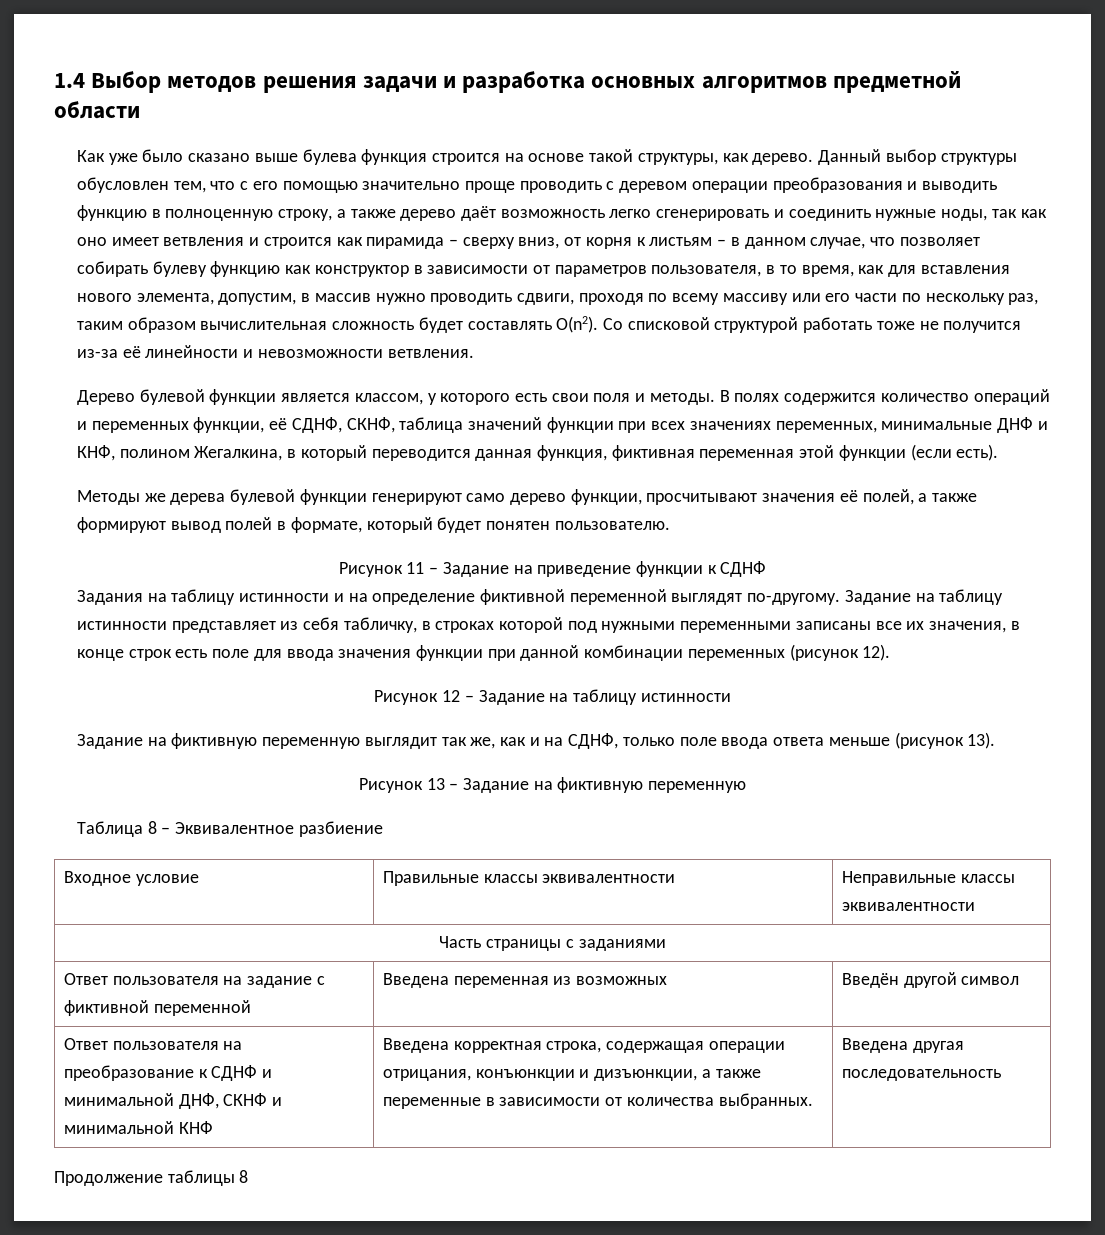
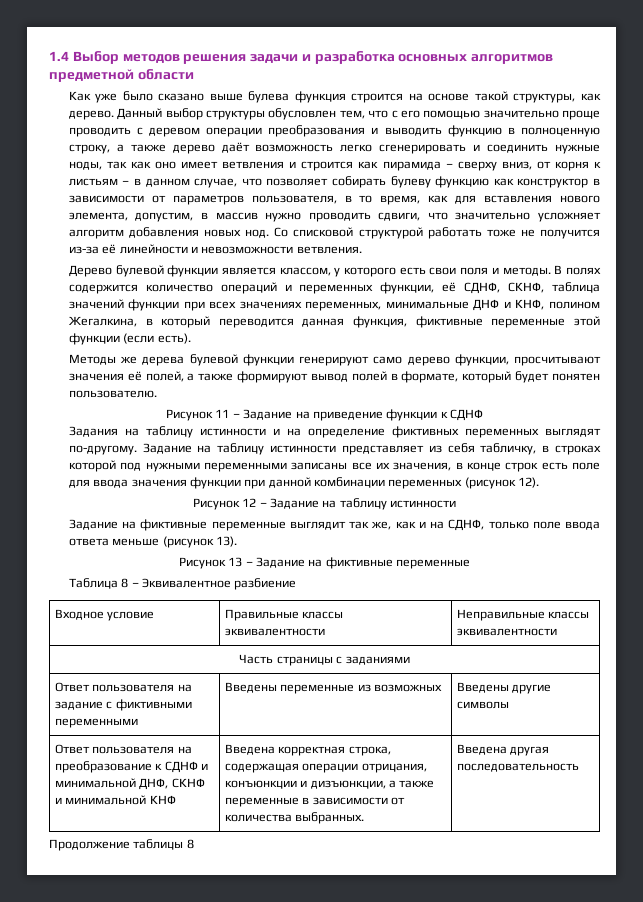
- Данный выбор структуры обусловлен тем, что с его помощью значительно проще проводить с деревом операции преобразования и выводить функцию в полноценную строку, а также дерево даёт возможность легко сгенерировать и соединить нужные ноды, так как оно имеет ветвления и строится как пирамида – сверху вниз, от корня к листьям – в данном случае, что позволяет собирать булеву функцию как конструктор в зависимости от параметров пользователя, в то время, как для вставления нового элемента, допустим, в массив нужно проводить сдвиги, проходя по всему массиву или его части по нескольку раз, таким образом вычислительная сложность будет составлять О(n2).
+ Данный выбор структуры обусловлен тем, что с его помощью значительно проще проводить с деревом операции преобразования и выводить функцию в полноценную строку, а также дерево даёт возможность легко сгенерировать и соединить нужные ноды, так как оно имеет ветвления и строится как пирамида – сверху вниз, от корня к листьям – в данном случае, что позволяет собирать булеву функцию как конструктор в зависимости от параметров пользователя, в то время, как для вставления нового элемента, допустим, в массив нужно проводить сдвиги, что значительно усложняет алгоритм добавления новых нод.
- В полях содержится количество операций и переменных функции, её СДНФ, СКНФ, таблица значений функции при всех значениях переменных, минимальные ДНФ и КНФ, полином Жегалкина, в который переводится данная функция, фиктивная переменная этой функции (если есть).
+ В полях содержится количество операций и переменных функции, её СДНФ, СКНФ, таблица значений функции при всех значениях переменных, минимальные ДНФ и КНФ, полином Жегалкина, в который переводится данная функция, фиктивные переменные этой функции (если есть).
- Задания на таблицу истинности и на определение фиктивной переменной выглядят по-другому.
+ Задания на таблицу истинности и на определение фиктивных переменных выглядят по-другому.
- Задание на фиктивную переменную выглядит так же, как и на СДНФ, только поле ввода ответа меньше (рисунок 13).
+ Задание на фиктивные переменные выглядит так же, как и на СДНФ, только поле ввода ответа меньше (рисунок 13).
- Рисунок 13 – Задание на фиктивную переменную
+ Рисунок 13 – Задание на фиктивные переменные
- Ответ пользователя на задание с фиктивной переменной | Введена переменная из возможных | Введён другой символ
+ Ответ пользователя на задание с фиктивными переменными | Введены переменные из возможных | Введены другие символы

